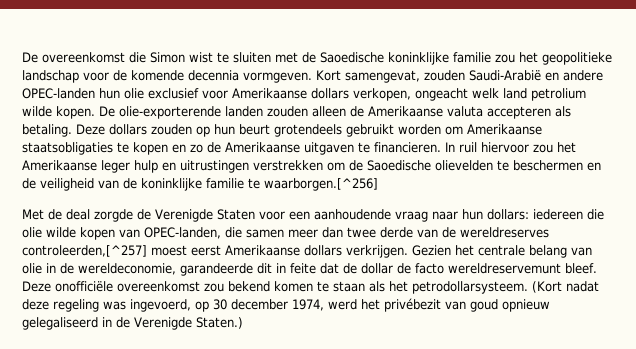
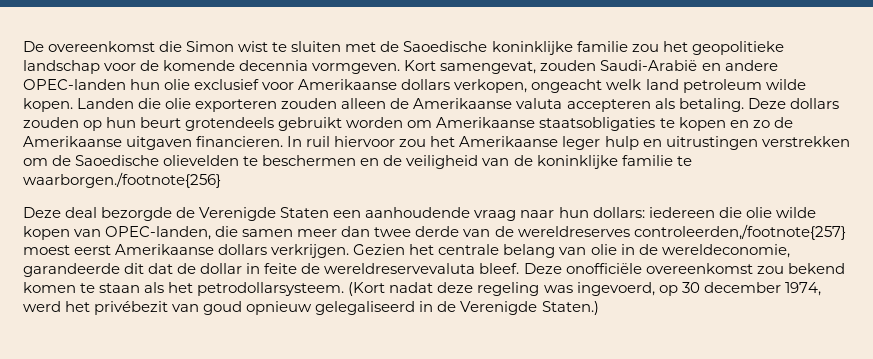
- Kort samengevat, zouden Saudi-Arabië en andere OPEC-landen hun olie exclusief voor Amerikaanse dollars verkopen, ongeacht welk land petrolium wilde kopen.
+ Kort samengevat, zouden Saudi-Arabië en andere OPEC-landen hun olie exclusief voor Amerikaanse dollars verkopen, ongeacht welk land petroleum wilde kopen.
- De olie-exporterende landen zouden alleen de Amerikaanse valuta accepteren als betaling.
+ Landen die olie exporteren zouden alleen de Amerikaanse valuta accepteren als betaling.
- Deze dollars zouden op hun beurt grotendeels gebruikt worden om Amerikaanse staatsobligaties te kopen en zo de Amerikaanse uitgaven te financieren.
+ Deze dollars zouden op hun beurt grotendeels gebruikt worden om Amerikaanse staatsobligaties te kopen en zo de Amerikaanse uitgaven financieren.
- In ruil hiervoor zou het Amerikaanse leger hulp en uitrustingen verstrekken om de Saoedische olievelden te beschermen en de veiligheid van de koninklijke familie te waarborgen.[^256]
- Met de deal zorgde de Verenigde Staten voor een aanhoudende vraag naar hun dollars: iedereen die olie wilde kopen van OPEC-landen, die samen meer dan twee derde van de wereldreserves controleerden,[^257] moest eerst Amerikaanse dollars verkrijgen.
+ In ruil hiervoor zou het Amerikaanse leger hulp en uitrustingen verstrekken om de Saoedische olievelden te beschermen en de veiligheid van de koninklijke familie te waarborgen./footnote{256}
+ Deze deal bezorgde de Verenigde Staten een aanhoudende vraag naar hun dollars: iedereen die olie wilde kopen van OPEC-landen, die samen meer dan twee derde van de wereldreserves controleerden,/footnote{257} moest eerst Amerikaanse dollars verkrijgen.
- Gezien het centrale belang van olie in de wereldeconomie, garandeerde dit in feite dat de dollar de facto wereldreservemunt bleef.
+ Gezien het centrale belang van olie in de wereldeconomie, garandeerde dit dat de dollar in feite de wereldreservevaluta bleef.

